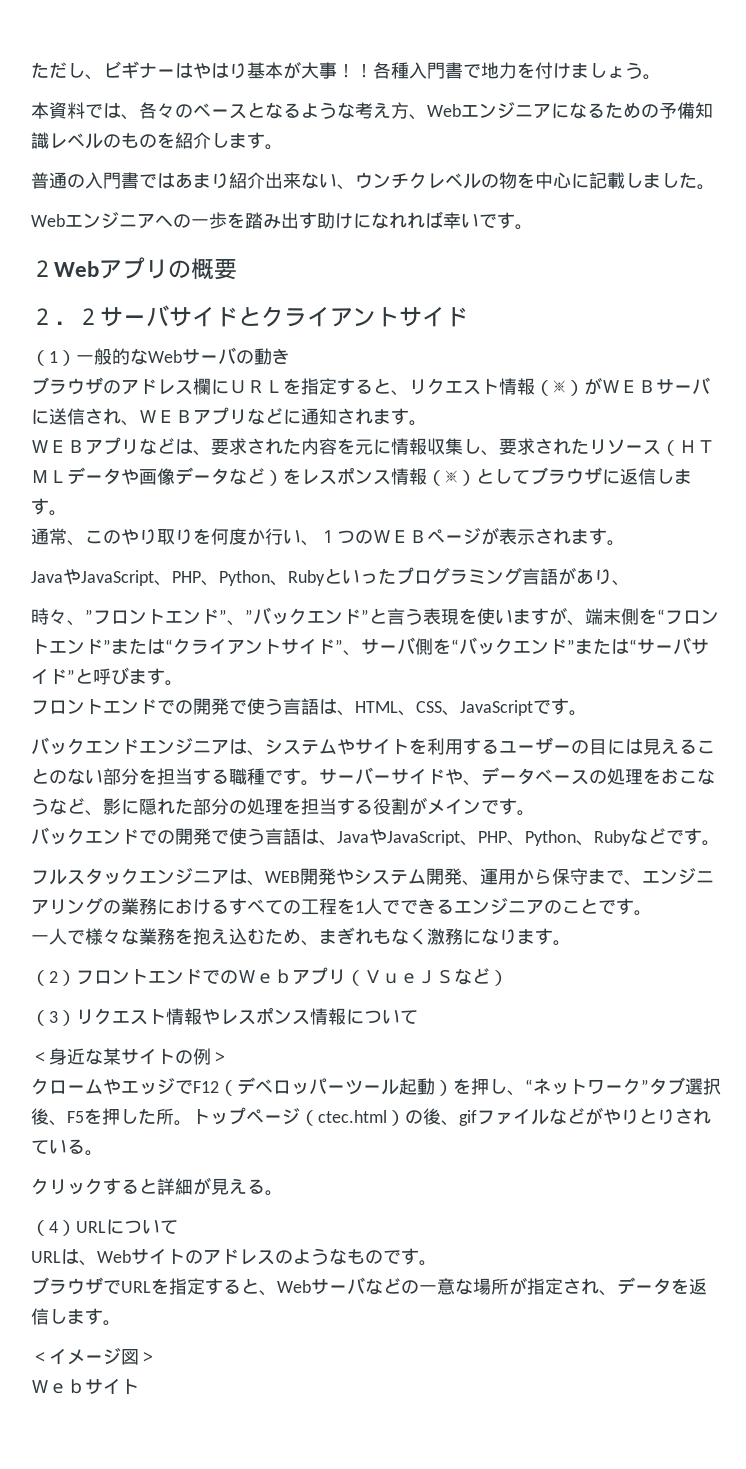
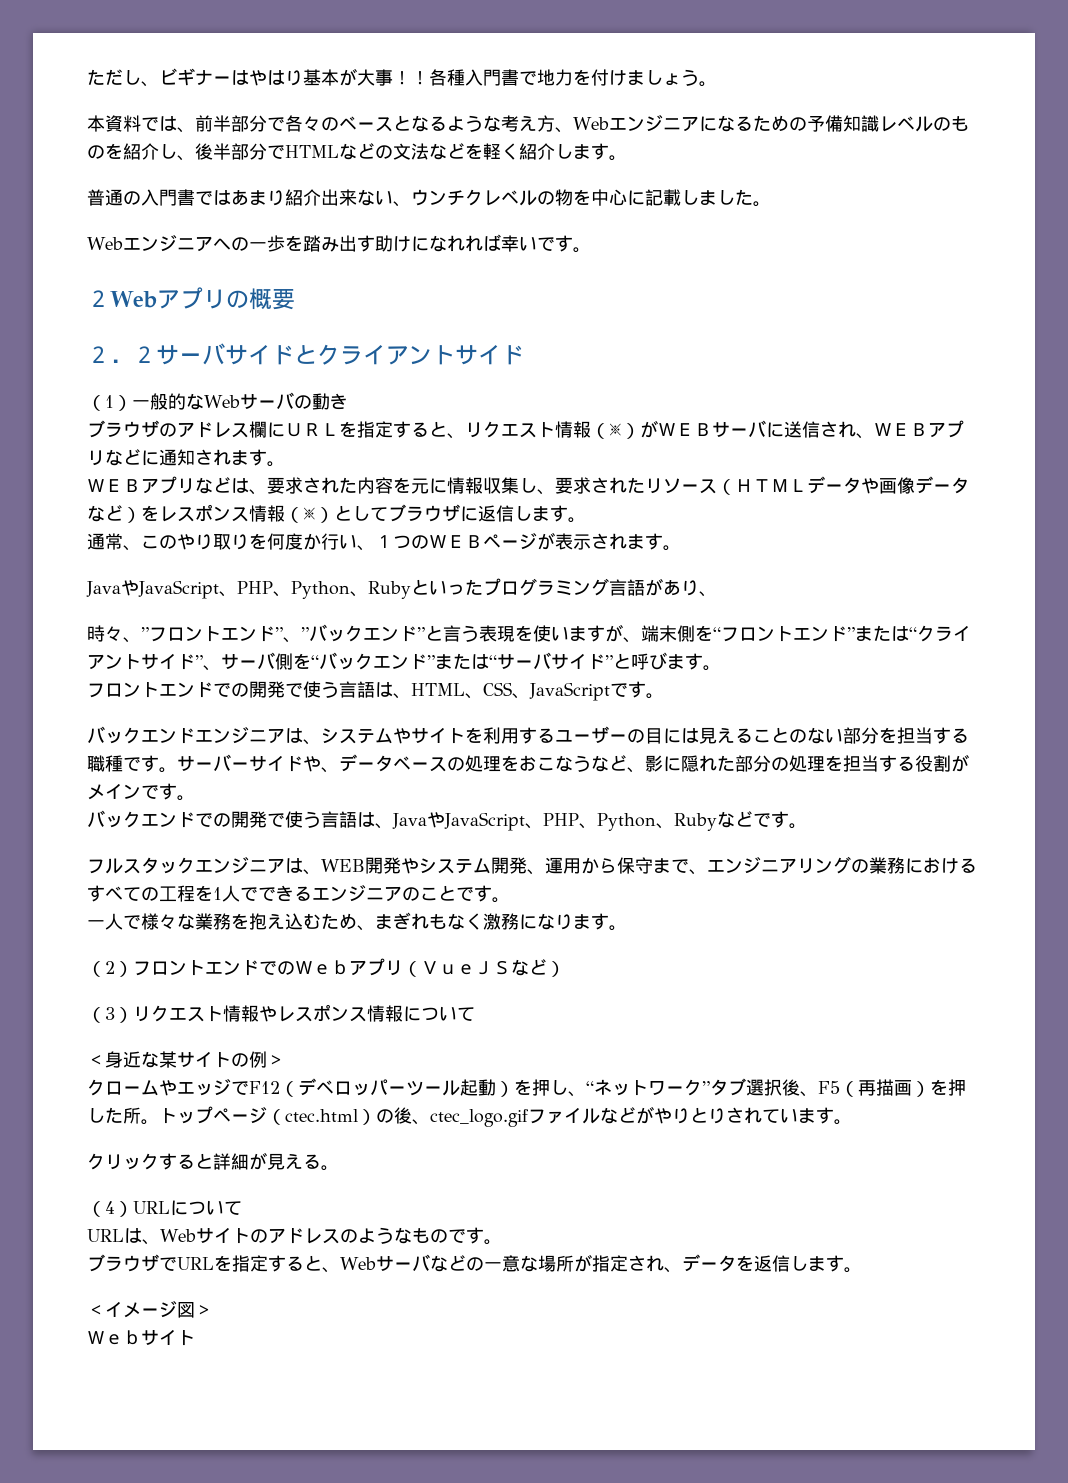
- 本資料では、各々のベースとなるような考え方、Webエンジニアになるための予備知識レベルのものを紹介します。
+ 本資料では、前半部分で各々のベースとなるような考え方、Webエンジニアになるための予備知識レベルのものを紹介し、後半部分でHTMLなどの文法などを軽く紹介します。
- クロームやエッジでF12（デベロッパーツール起動）を押し、“ネットワーク”タブ選択後、F5を押した所。
+ クロームやエッジでF12（デベロッパーツール起動）を押し、“ネットワーク”タブ選択後、F5（再描画）を押した所。
- トップページ（ctec.html）の後、gifファイルなどがやりとりされている。
+ トップページ（ctec.html）の後、ctec_logo.gifファイルなどがやりとりされています。

